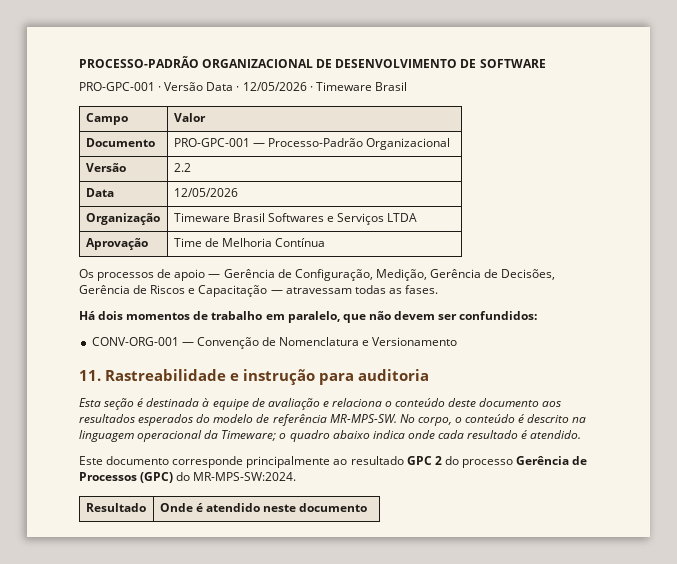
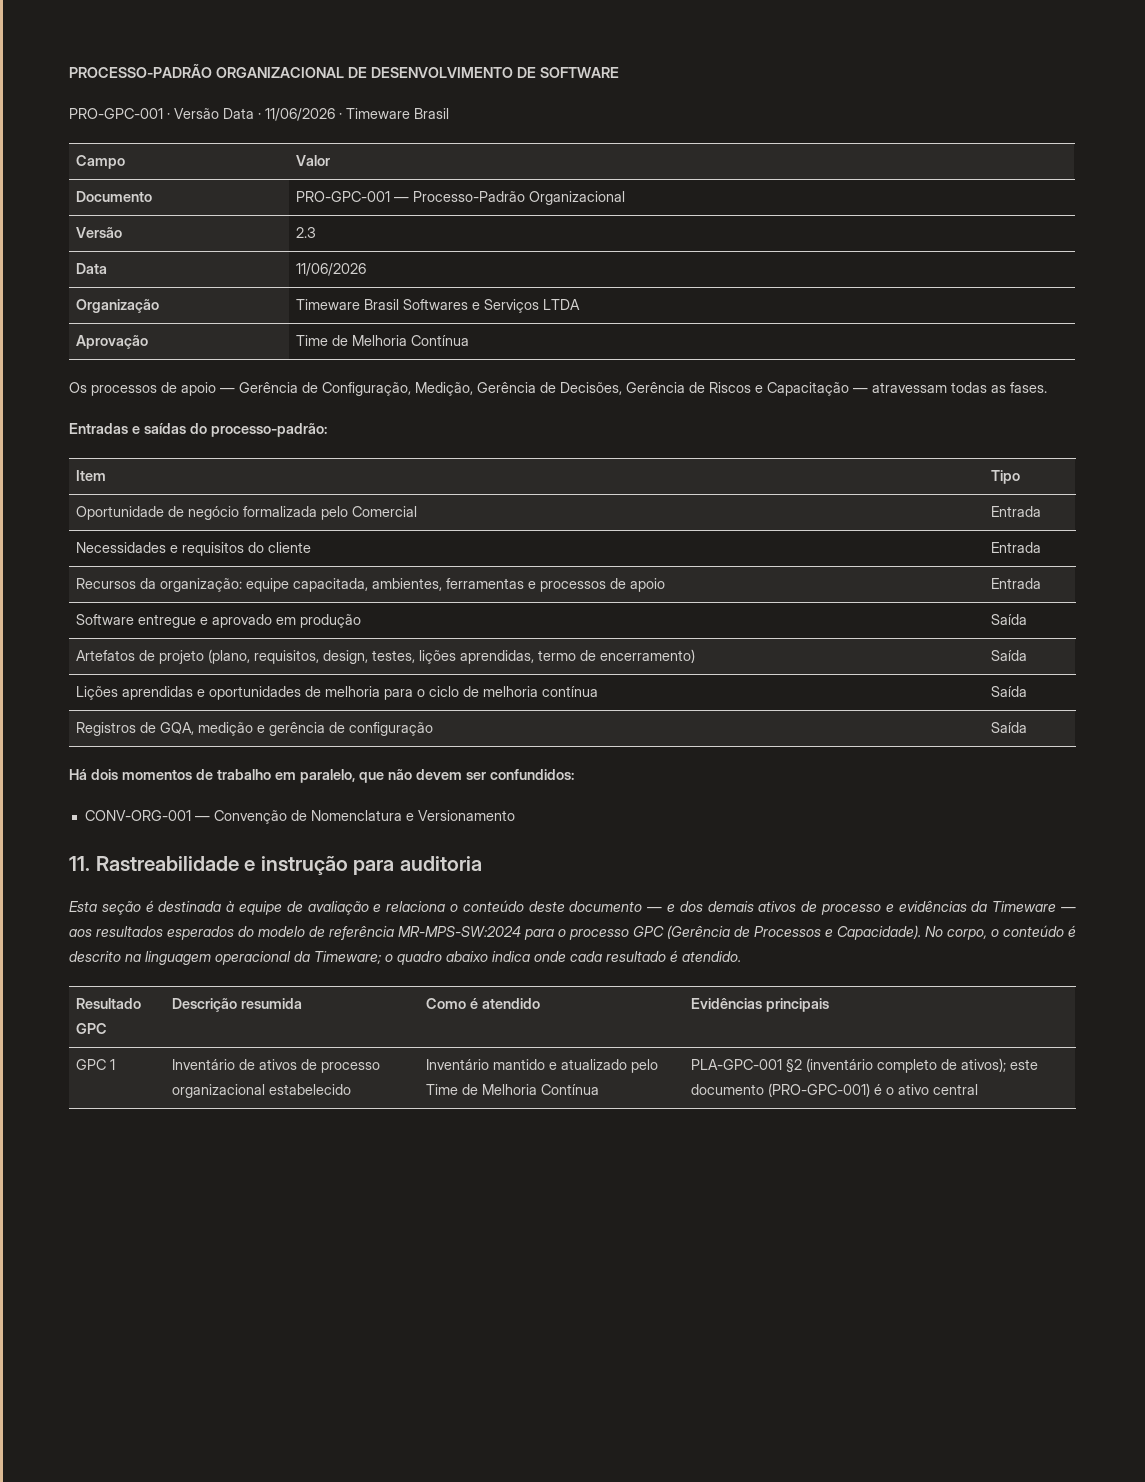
- PRO-GPC-001 · Versão Data · 12/05/2026 · Timeware Brasil
+ PRO-GPC-001 · Versão Data · 11/06/2026 · Timeware Brasil
- Versão | 2.2
+ Versão | 2.3
- Data | 12/05/2026
+ Data | 11/06/2026
+ Entradas e saídas do processo-padrão:
+ Item | Tipo
+ Oportunidade de negócio formalizada pelo Comercial | Entrada
+ Necessidades e requisitos do cliente | Entrada
+ Recursos da organização: equipe capacitada, ambientes, ferramentas e processos de apoio | Entrada
+ Software entregue e aprovado em produção | Saída
+ Artefatos de projeto (plano, requisitos, design, testes, lições aprendidas, termo de encerramento) | Saída
+ Lições aprendidas e oportunidades de melhoria para o ciclo de melhoria contínua | Saída
+ Registros de GQA, medição e gerência de configuração | Saída
- Esta seção é destinada à equipe de avaliação e relaciona o conteúdo deste documento aos resultados esperados do modelo de referência MR-MPS-SW.
+ Esta seção é destinada à equipe de avaliação e relaciona o conteúdo deste documento — e dos demais ativos de processo e evidências da Timeware — aos resultados esperados do modelo de referência MR-MPS-SW:2024 para o processo GPC (Gerência de Processos e Capacidade).
- Este documento corresponde principalmente ao resultado GPC 2 do processo Gerência de Processos (GPC) do MR-MPS-SW:2024.
- Resultado | Onde é atendido neste documento
+ Resultado GPC | Descrição resumida | Como é atendido | Evidências principais
+ GPC 1 | Inventário de ativos de processo organizacional estabelecido | Inventário mantido e atualizado pelo Time de Melhoria Contínua | PLA-GPC-001 §2 (inventário completo de ativos); este documento (PRO-GPC-001) é o ativo central

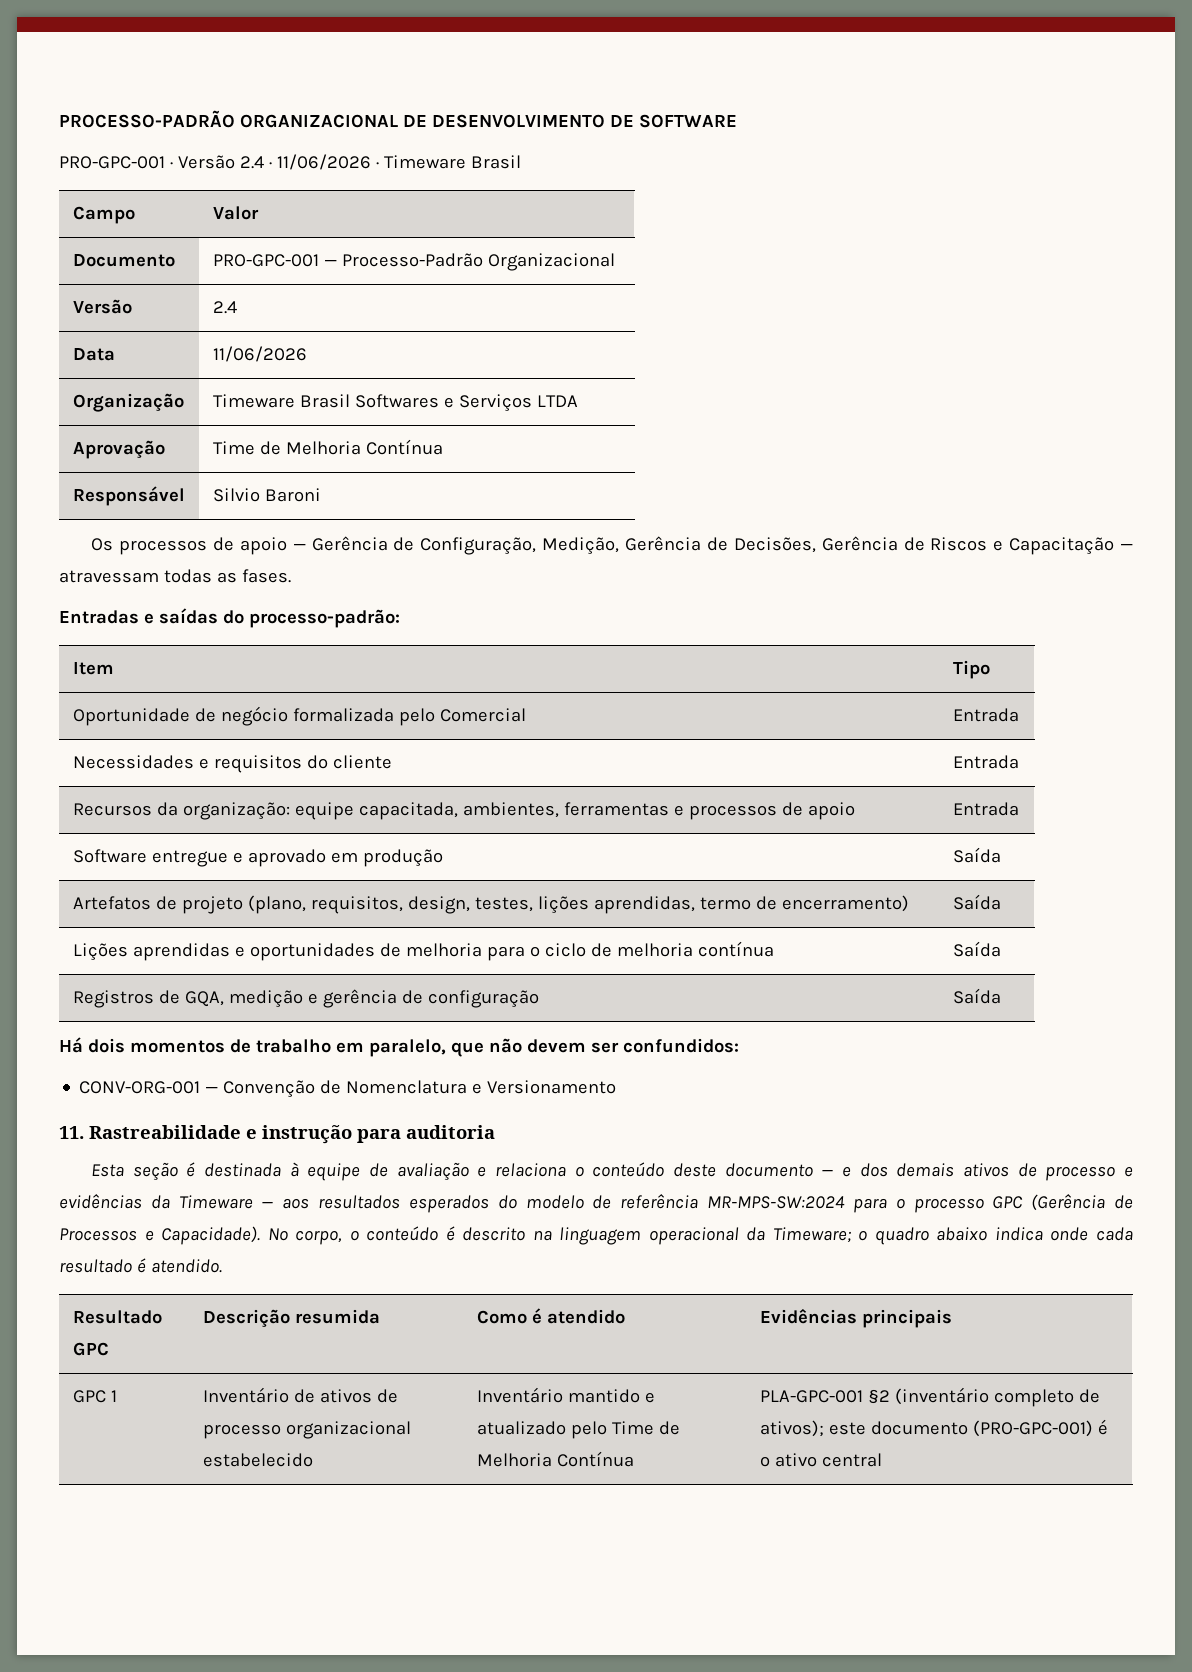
- PRO-GPC-001 · Versão Data · 11/06/2026 · Timeware Brasil
+ PRO-GPC-001 · Versão 2.4 · 11/06/2026 · Timeware Brasil
- Versão | 2.3
+ Versão | 2.4
+ Responsável | Silvio Baroni

